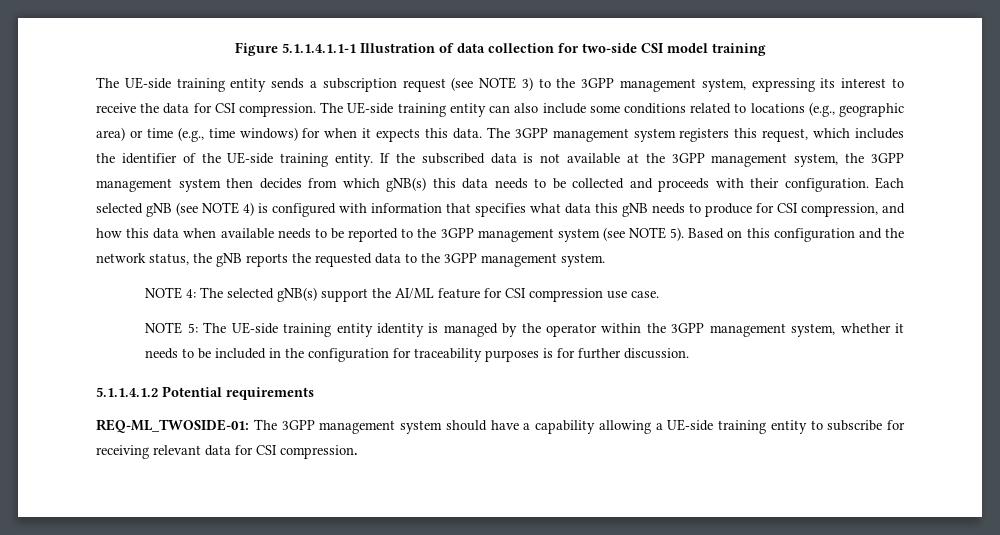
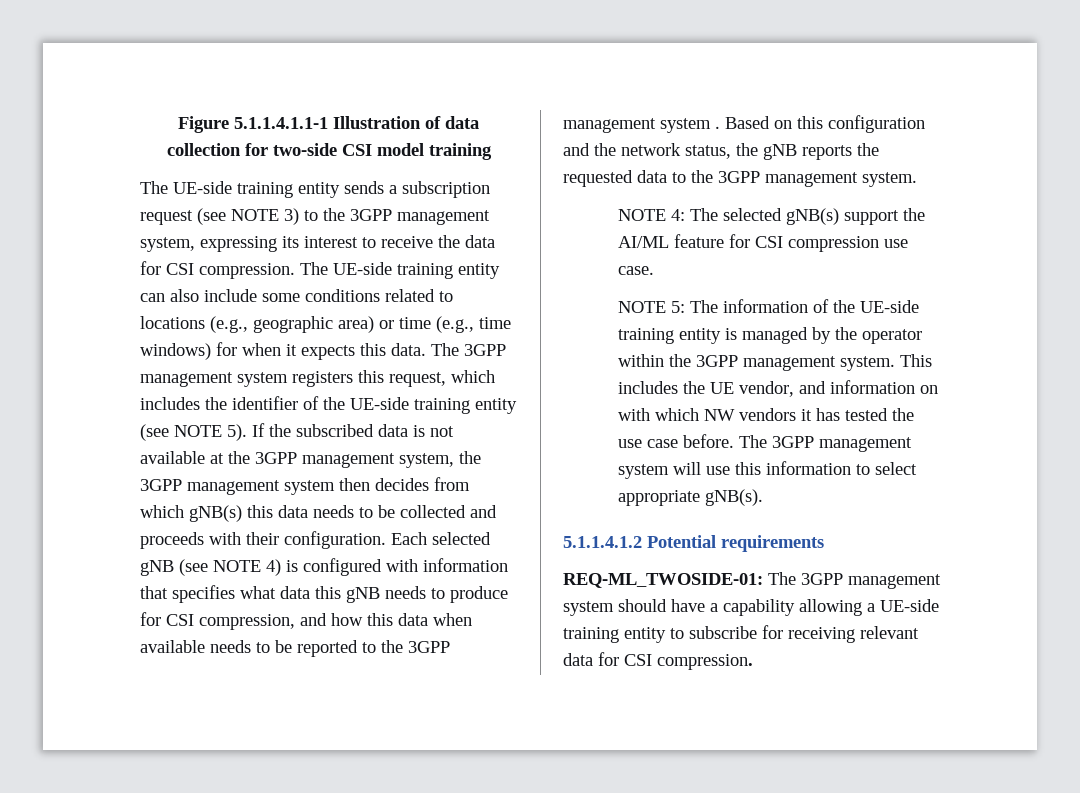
- The 3GPP management system registers this request, which includes the identifier of the UE-side training entity.
+ The 3GPP management system registers this request, which includes the identifier of the UE-side training entity (see NOTE 5).
- Each selected gNB (see NOTE 4) is configured with information that specifies what data this gNB needs to produce for CSI compression, and how this data when available needs to be reported to the 3GPP management system (see NOTE 5).
+ Each selected gNB (see NOTE 4) is configured with information that specifies what data this gNB needs to produce for CSI compression, and how this data when available needs to be reported to the 3GPP management system .
- NOTE 5: The UE-side training entity identity is managed by the operator within the 3GPP management system, whether it needs to be included in the configuration for traceability purposes is for further discussion.
+ NOTE 5: The information of the UE-side training entity is managed by the operator within the 3GPP management system. This includes the UE vendor, and information on with which NW vendors it has tested the use case before. The 3GPP management system will use this information to select appropriate gNB(s).

